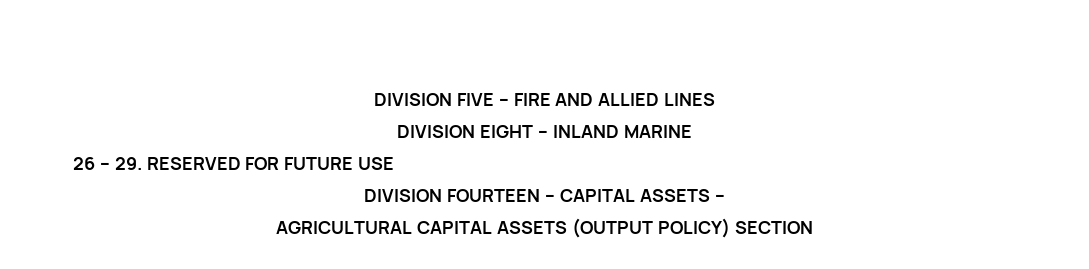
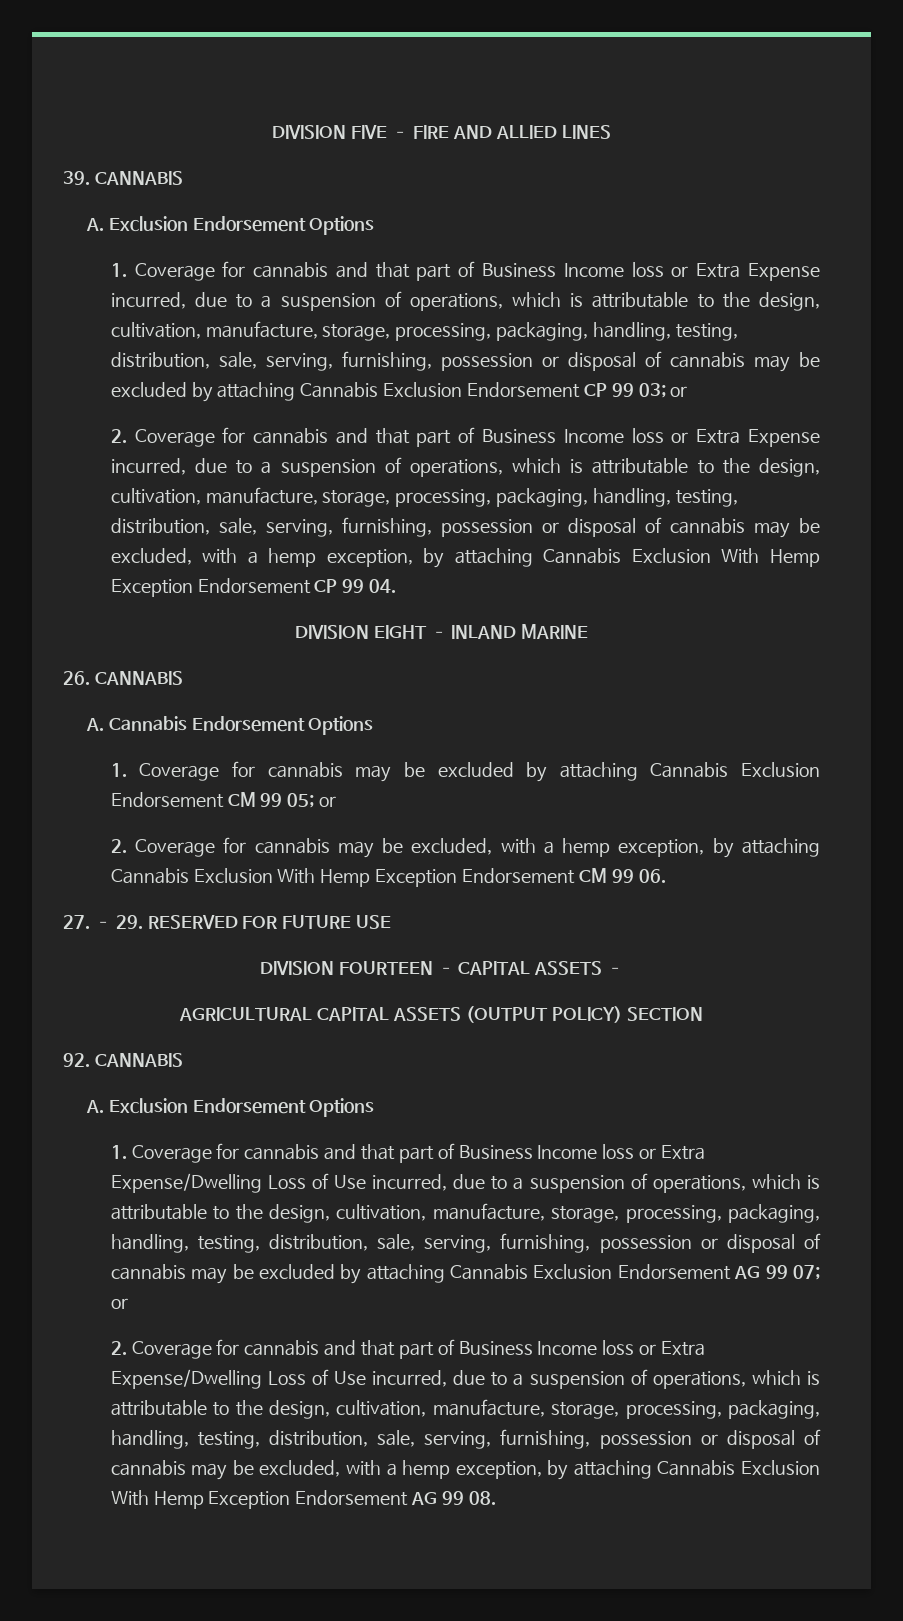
+ 39. CANNABIS
+ A. Exclusion Endorsement Options
+ 1. Coverage for cannabis and that part of Business Income loss or Extra Expense incurred, due to a suspension of operations, which is attributable to the design, cultivation, manufacture, storage, processing, packaging, handling, testing, distribution, sale, serving, furnishing, possession or disposal of cannabis may be excluded by attaching Cannabis Exclusion Endorsement CP 99 03; or
+ 2. Coverage for cannabis and that part of Business Income loss or Extra Expense incurred, due to a suspension of operations, which is attributable to the design, cultivation, manufacture, storage, processing, packaging, handling, testing, distribution, sale, serving, furnishing, possession or disposal of cannabis may be excluded, with a hemp exception, by attaching Cannabis Exclusion With Hemp Exception Endorsement CP 99 04.
- 26 – 29. RESERVED FOR FUTURE USE
+ 26. CANNABIS
+ A. Cannabis Endorsement Options
+ 1. Coverage for cannabis may be excluded by attaching Cannabis Exclusion Endorsement CM 99 05; or
+ 2. Coverage for cannabis may be excluded, with a hemp exception, by attaching Cannabis Exclusion With Hemp Exception Endorsement CM 99 06.
+ 27. – 29. RESERVED FOR FUTURE USE
+ 92. CANNABIS
+ A. Exclusion Endorsement Options
+ 1. Coverage for cannabis and that part of Business Income loss or Extra Expense/Dwelling Loss of Use incurred, due to a suspension of operations, which is attributable to the design, cultivation, manufacture, storage, processing, packaging, handling, testing, distribution, sale, serving, furnishing, possession or disposal of cannabis may be excluded by attaching Cannabis Exclusion Endorsement AG 99 07; or
+ 2. Coverage for cannabis and that part of Business Income loss or Extra Expense/Dwelling Loss of Use incurred, due to a suspension of operations, which is attributable to the design, cultivation, manufacture, storage, processing, packaging, handling, testing, distribution, sale, serving, furnishing, possession or disposal of cannabis may be excluded, with a hemp exception, by attaching Cannabis Exclusion With Hemp Exception Endorsement AG 99 08.

